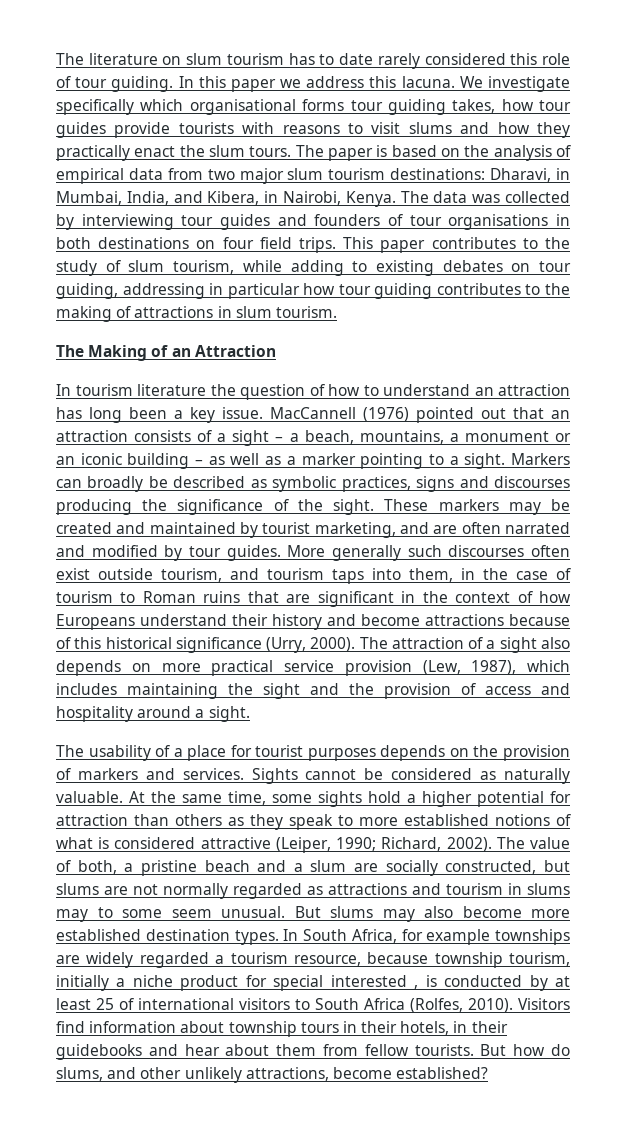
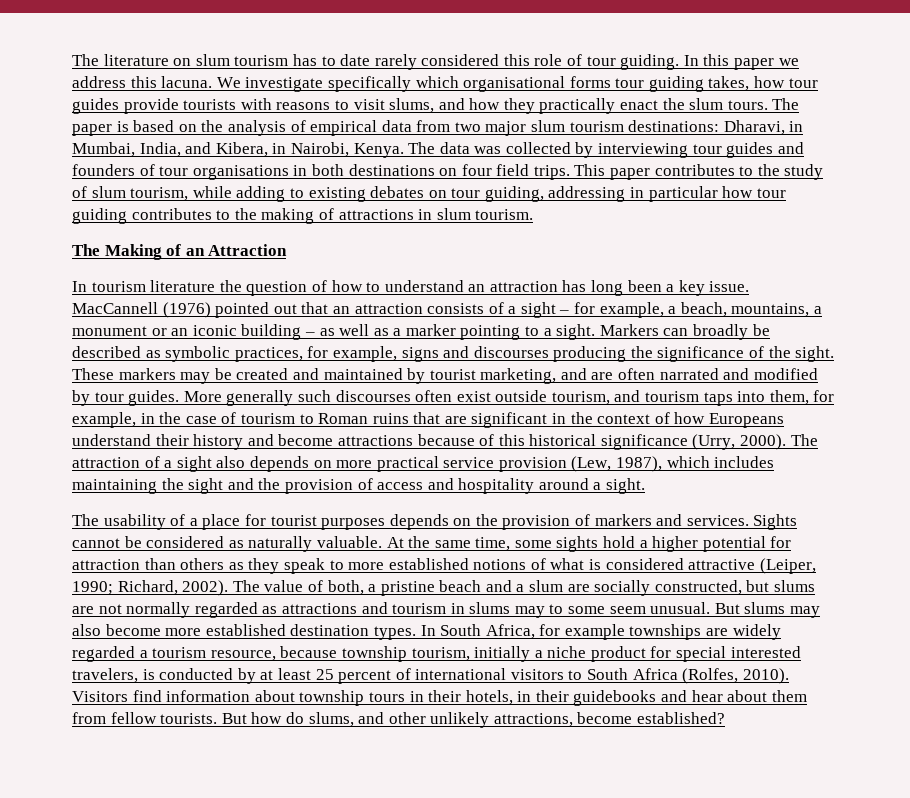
- We investigate specifically which organisational forms tour guiding takes, how tour guides provide tourists with reasons to visit slums and how they practically enact the slum tours.
+ We investigate specifically which organisational forms tour guiding takes, how tour guides provide tourists with reasons to visit slums, and how they practically enact the slum tours.
- MacCannell (1976) pointed out that an attraction consists of a sight – a beach, mountains, a monument or an iconic building – as well as a marker pointing to a sight.
+ MacCannell (1976) pointed out that an attraction consists of a sight – for example, a beach, mountains, a monument or an iconic building – as well as a marker pointing to a sight.
- Markers can broadly be described as symbolic practices, signs and discourses producing the significance of the sight.
+ Markers can broadly be described as symbolic practices, for example, signs and discourses producing the significance of the sight.
- More generally such discourses often exist outside tourism, and tourism taps into them, in the case of tourism to Roman ruins that are significant in the context of how Europeans understand their history and become attractions because of this historical significance (Urry, 2000).
+ More generally such discourses often exist outside tourism, and tourism taps into them, for example, in the case of tourism to Roman ruins that are significant in the context of how Europeans understand their history and become attractions because of this historical significance (Urry, 2000).
- In South Africa, for example townships are widely regarded a tourism resource, because township tourism, initially a niche product for special interested , is conducted by at least 25 of international visitors to South Africa (Rolfes, 2010).
+ In South Africa, for example townships are widely regarded a tourism resource, because township tourism, initially a niche product for special interested travelers, is conducted by at least 25 percent of international visitors to South Africa (Rolfes, 2010).

